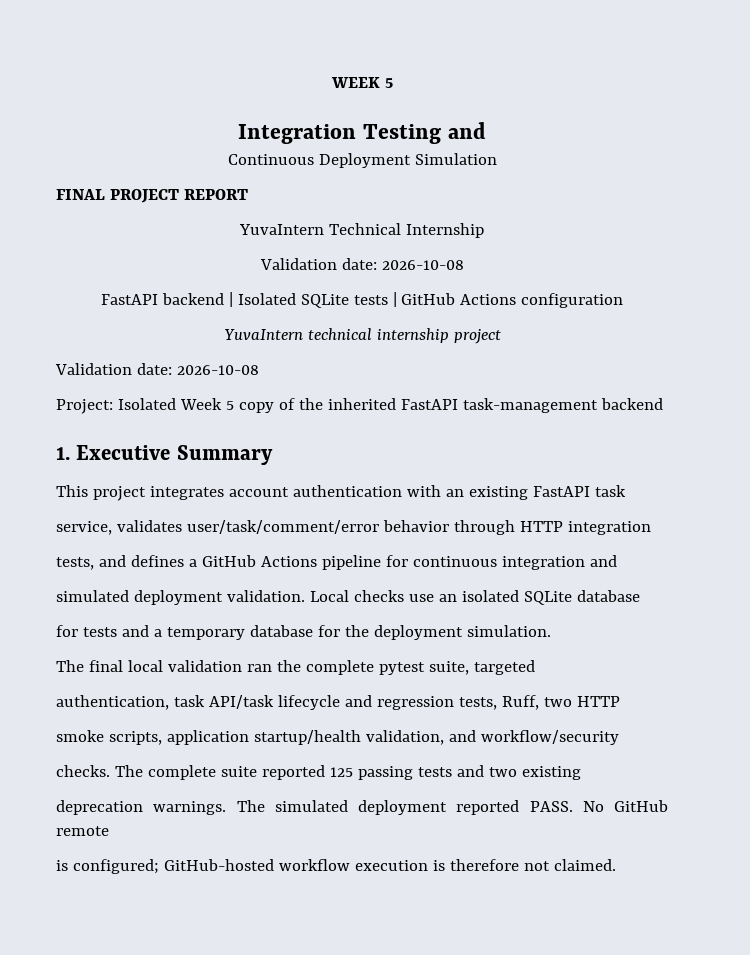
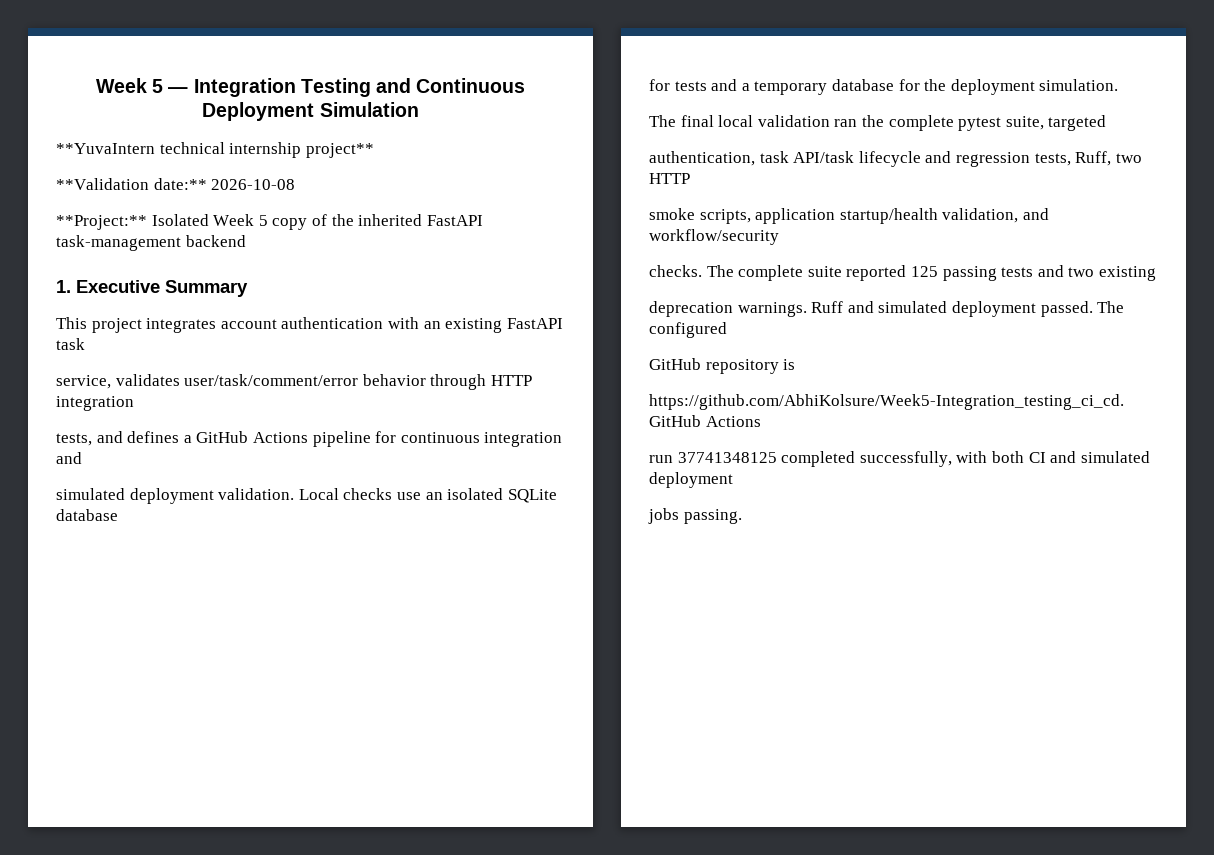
- WEEK 5
- Integration Testing and
- Continuous Deployment Simulation
+ Week 5 — Integration Testing and Continuous Deployment Simulation
- FINAL PROJECT REPORT
- YuvaIntern Technical Internship
- Validation date: 2026-10-08
- FastAPI backend | Isolated SQLite tests | GitHub Actions configuration
- YuvaIntern technical internship project
- Validation date: 2026-10-08
- Project: Isolated Week 5 copy of the inherited FastAPI task-management backend
+ **YuvaIntern technical internship project**
+ **Validation date:** 2026-10-08
+ **Project:** Isolated Week 5 copy of the inherited FastAPI task-management backend
- The simulated deployment reported PASS. No GitHub remote
- is configured; GitHub-hosted workflow execution is therefore not claimed.
+ Ruff and simulated deployment passed. The configured
+ GitHub repository is
+ https://github.com/AbhiKolsure/Week5-Integration_testing_ci_cd. GitHub Actions
+ run 37741348125 completed successfully, with both CI and simulated deployment
+ jobs passing.

